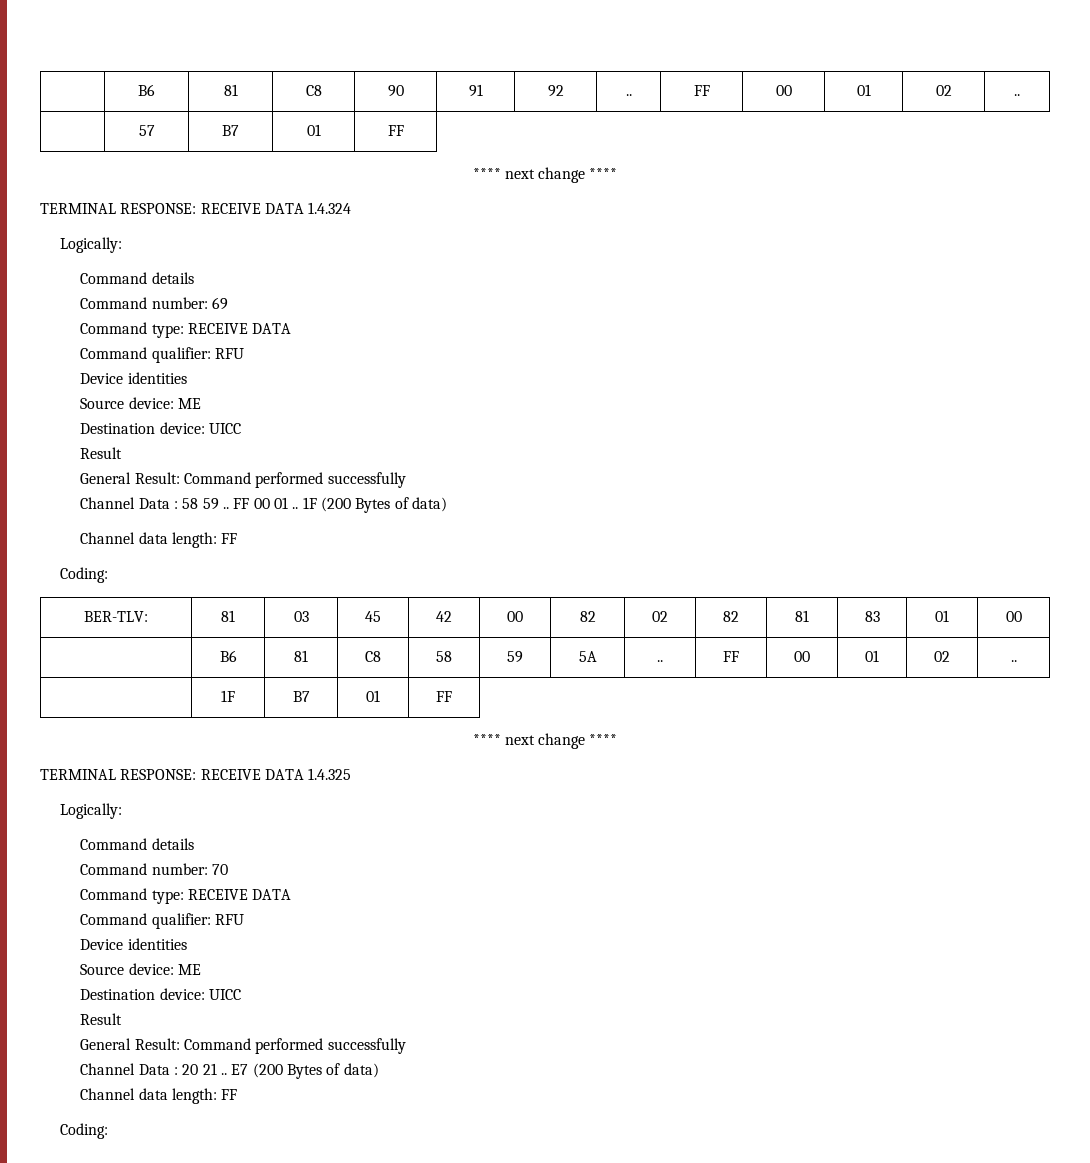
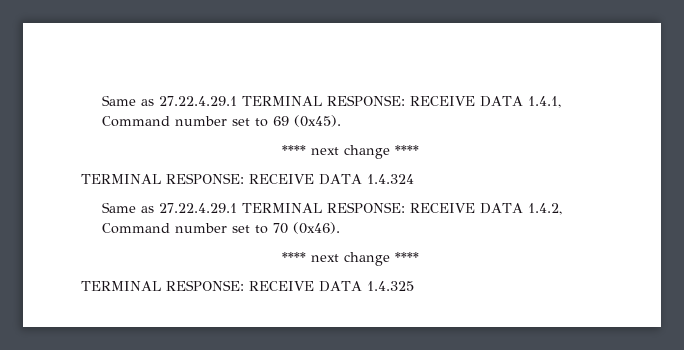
- | B6 | 81 | C8 | 90 | 91 | 92 | .. | FF | 00 | 01 | 02 | ..
- | 57 | B7 | 01 | FF
+ Same as 27.22.4.29.1 TERMINAL RESPONSE: RECEIVE DATA 1.4.1, Command number set to 69 (0x45).
  TERMINAL RESPONSE: RECEIVE DATA 1.4.324
- Logically:
- Command details
- Command number: 69
- Command type: RECEIVE DATA
- Command qualifier: RFU
- Device identities
- Source device: ME
- Destination device: UICC
- Result
- General Result: Command performed successfully
- Channel Data : 58 59 .. FF 00 01 .. 1F (200 Bytes of data)
- Channel data length: FF
- Coding:
- BER-TLV: | 81 | 03 | 45 | 42 | 00 | 82 | 02 | 82 | 81 | 83 | 01 | 00
- | B6 | 81 | C8 | 58 | 59 | 5A | .. | FF | 00 | 01 | 02 | ..
- | 1F | B7 | 01 | FF
+ Same as 27.22.4.29.1 TERMINAL RESPONSE: RECEIVE DATA 1.4.2, Command number set to 70 (0x46).
  TERMINAL RESPONSE: RECEIVE DATA 1.4.325
- Logically:
- Command details
- Command number: 70
- Command type: RECEIVE DATA
- Command qualifier: RFU
- Device identities
- Source device: ME
- Destination device: UICC
- Result
- General Result: Command performed successfully
- Channel Data : 20 21 .. E7 (200 Bytes of data)
- Channel data length: FF
- Coding:

